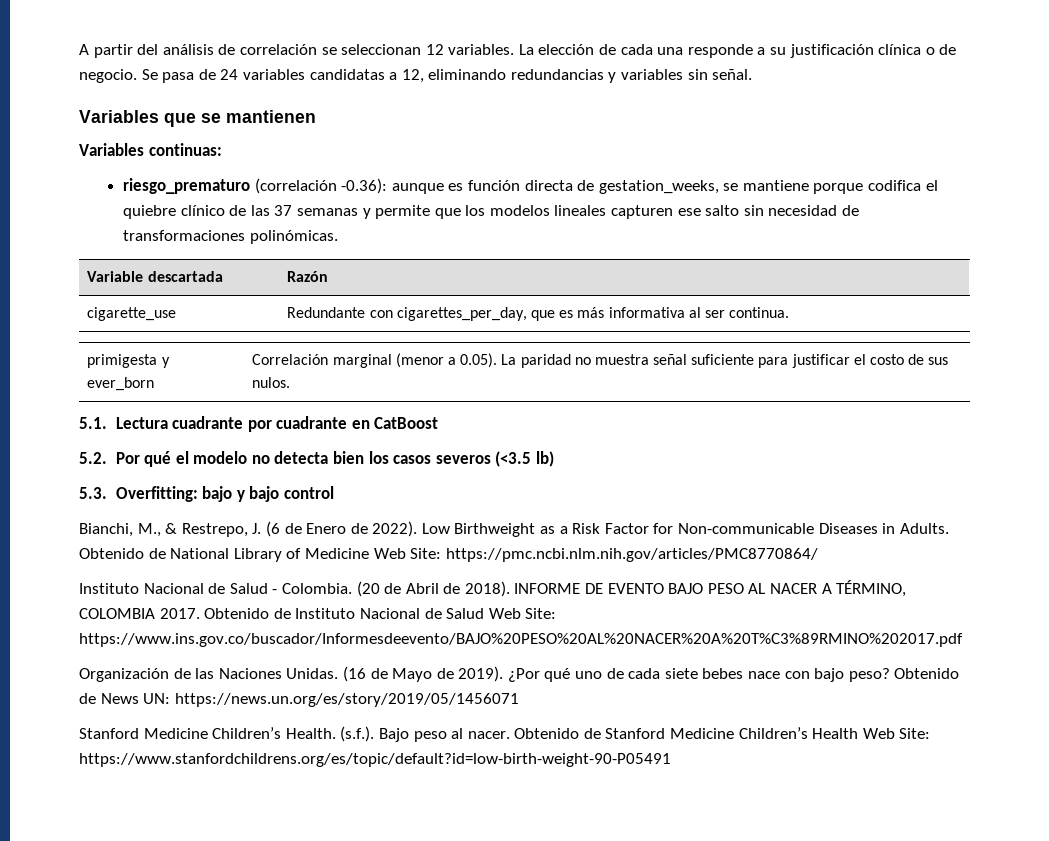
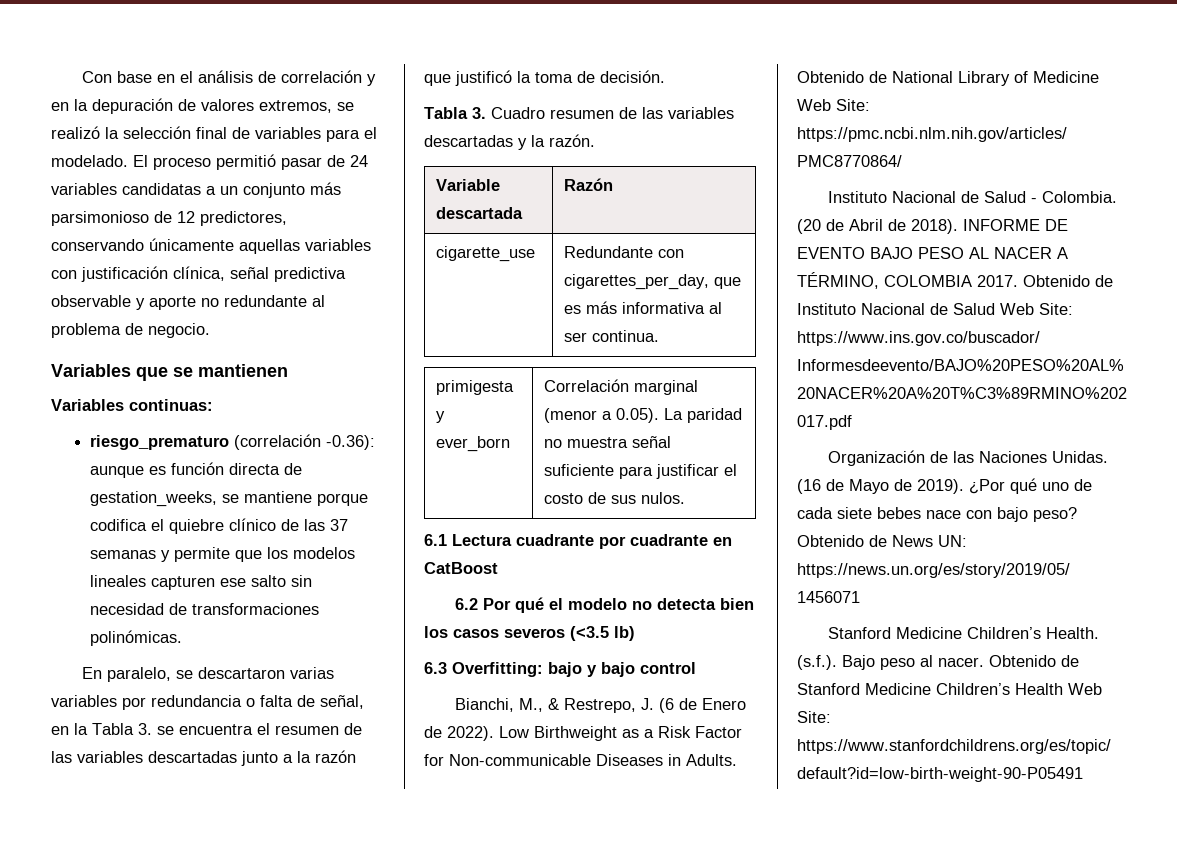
- A partir del análisis de correlación se seleccionan 12 variables. La elección de cada una responde a su justificación clínica o de negocio. Se pasa de 24 variables candidatas a 12, eliminando redundancias y variables sin señal.
+ Con base en el análisis de correlación y en la depuración de valores extremos, se realizó la selección final de variables para el modelado. El proceso permitió pasar de 24 variables candidatas a un conjunto más parsimonioso de 12 predictores, conservando únicamente aquellas variables con justificación clínica, señal predictiva observable y aporte no redundante al problema de negocio.
+ En paralelo, se descartaron varias variables por redundancia o falta de señal, en la Tabla 3. se encuentra el resumen de las variables descartadas junto a la razón que justificó la toma de decisión.
+ Tabla 3. Cuadro resumen de las variables descartadas y la razón.
- 5.1. Lectura cuadrante por cuadrante en CatBoost
+ 6.1 Lectura cuadrante por cuadrante en CatBoost
- 5.2. Por qué el modelo no detecta bien los casos severos (<3.5 lb)
+ 6.2 Por qué el modelo no detecta bien los casos severos (<3.5 lb)
- 5.3. Overfitting: bajo y bajo control
+ 6.3 Overfitting: bajo y bajo control

